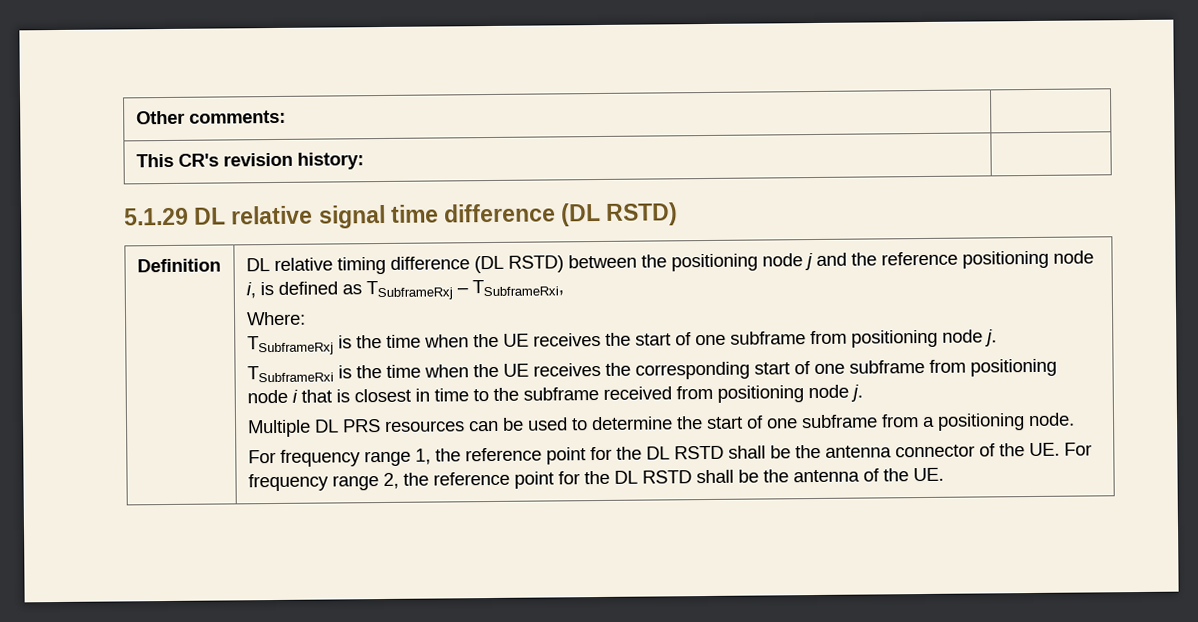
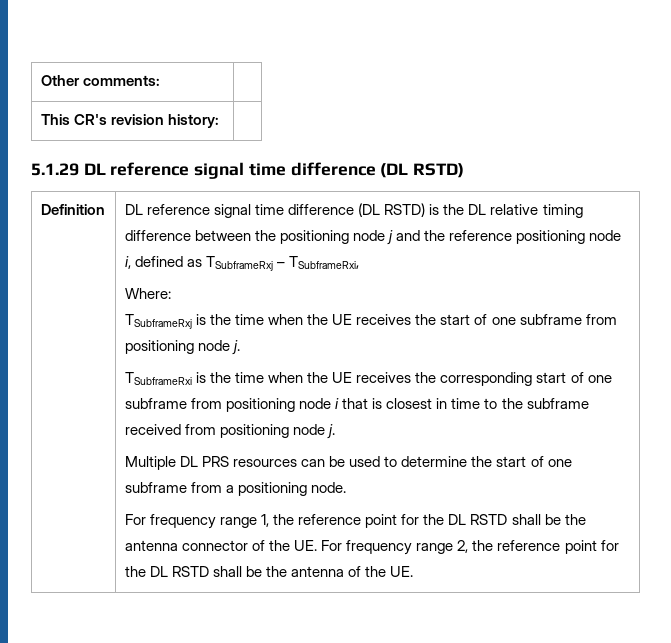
- 5.1.29 DL relative signal time difference (DL RSTD)
+ 5.1.29 DL reference signal time difference (DL RSTD)
- DL relative timing difference (DL RSTD) between the positioning node j and the reference positioning node i, is defined as TSubframeRxj – TSubframeRxi,
+ DL reference signal time difference (DL RSTD) is the DL relative timing difference between the positioning node j and the reference positioning node i, defined as TSubframeRxj – TSubframeRxi,

